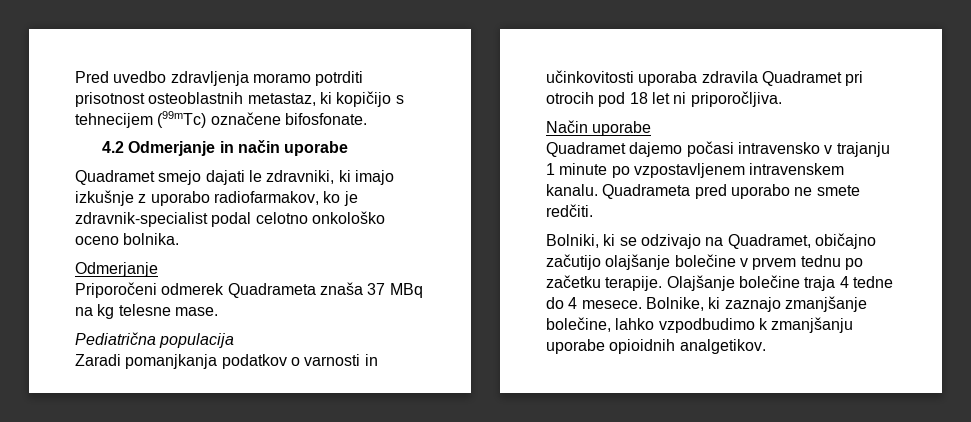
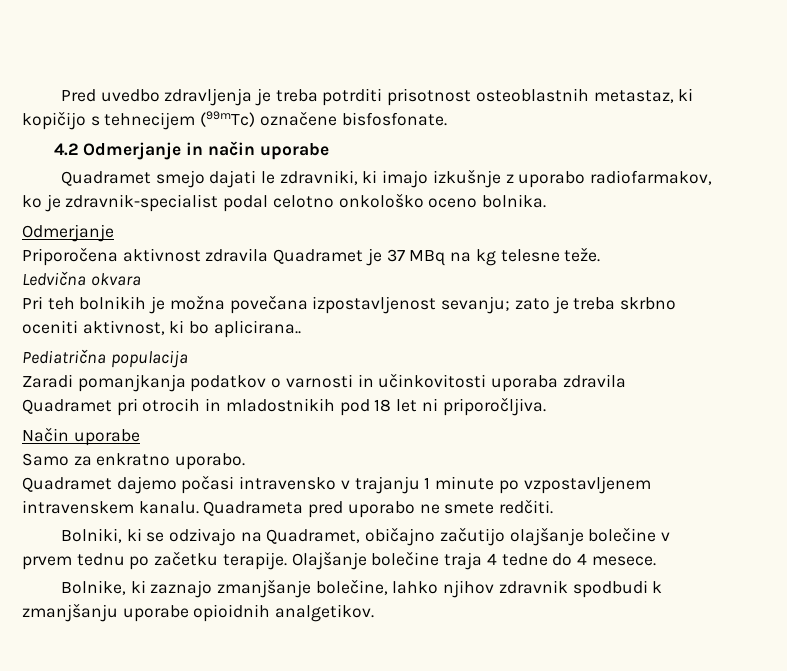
- Pred uvedbo zdravljenja moramo potrditi prisotnost osteoblastnih metastaz, ki kopičijo s tehnecijem (99mTc) označene bifosfonate.
+ Pred uvedbo zdravljenja je treba potrditi prisotnost osteoblastnih metastaz, ki kopičijo s tehnecijem (99mTc) označene bisfosfonate.
- Priporočeni odmerek Quadrameta znaša 37 MBq na kg telesne mase.
+ Priporočena aktivnost zdravila Quadramet je 37 MBq na kg telesne teže.
+ Ledvična okvara
+ Pri teh bolnikih je možna povečana izpostavljenost sevanju; zato je treba skrbno oceniti aktivnost, ki bo aplicirana..
- Zaradi pomanjkanja podatkov o varnosti in učinkovitosti uporaba zdravila Quadramet pri otrocih pod 18 let ni priporočljiva.
+ Zaradi pomanjkanja podatkov o varnosti in učinkovitosti uporaba zdravila Quadramet pri otrocih in mladostnikih pod 18 let ni priporočljiva.
+ Samo za enkratno uporabo.
- Olajšanje bolečine traja 4 tedne do 4 mesece. Bolnike, ki zaznajo zmanjšanje bolečine, lahko vzpodbudimo k zmanjšanju uporabe opioidnih analgetikov.
+ Olajšanje bolečine traja 4 tedne do 4 mesece.
+ Bolnike, ki zaznajo zmanjšanje bolečine, lahko njihov zdravnik spodbudi k zmanjšanju uporabe opioidnih analgetikov.

